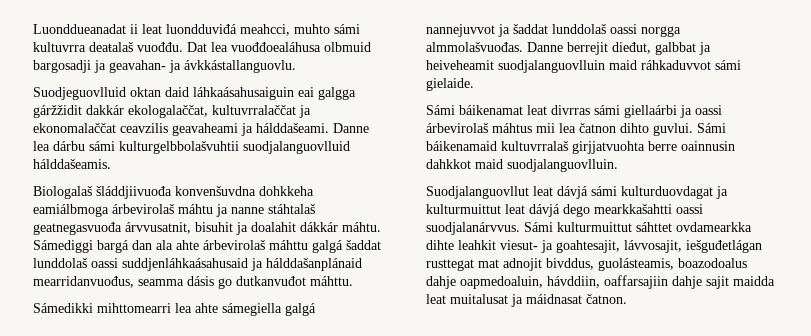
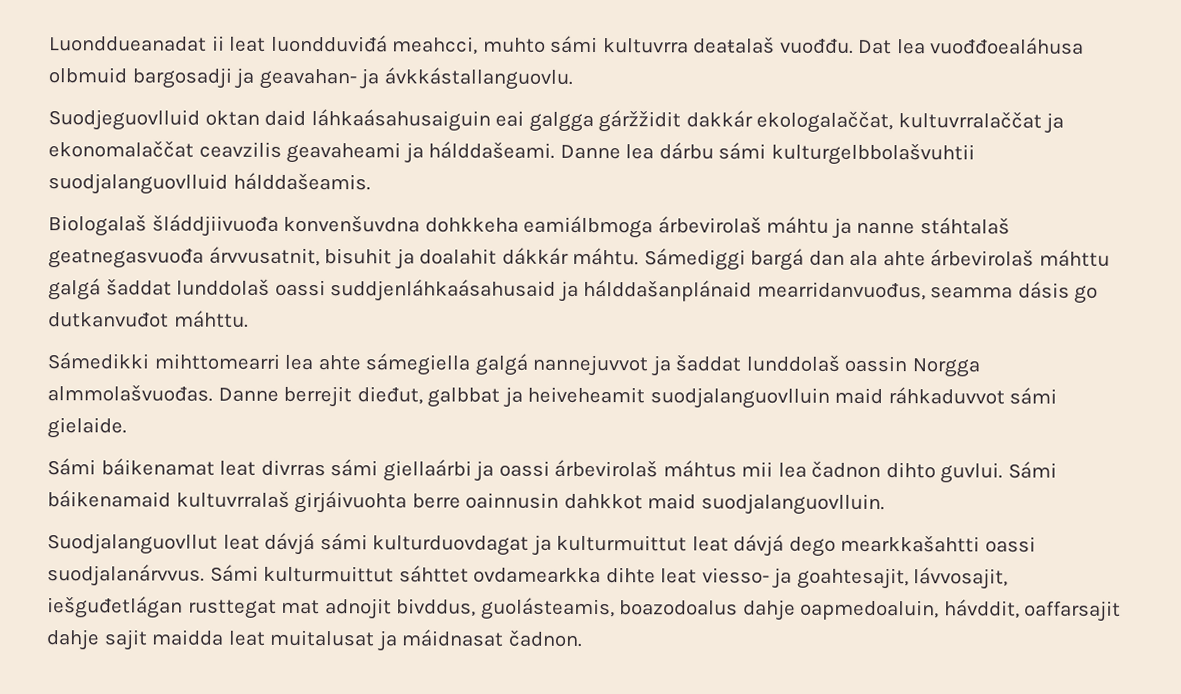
- Sámedikki mihttomearri lea ahte sámegiella galgá nannejuvvot ja šaddat lunddolaš oassi norgga almmolašvuođas.
+ Sámedikki mihttomearri lea ahte sámegiella galgá nannejuvvot ja šaddat lunddolaš oassin Norgga almmolašvuođas.
- Sámi báikenamat leat divrras sámi giellaárbi ja oassi árbevirolaš máhtus mii lea čatnon dihto guvlui.
+ Sámi báikenamat leat divrras sámi giellaárbi ja oassi árbevirolaš máhtus mii lea čadnon dihto guvlui.
- Sámi báikenamaid kultuvrralaš girjjatvuohta berre oainnusin dahkkot maid suodjalanguovlluin.
+ Sámi báikenamaid kultuvrralaš girjáivuohta berre oainnusin dahkkot maid suodjalanguovlluin.
- Sámi kulturmuittut sáhttet ovdamearkka dihte leahkit viesut- ja goahtesajit, lávvosajit, iešguđetlágan rusttegat mat adnojit bivddus, guolásteamis, boazodoalus dahje oapmedoaluin, hávddiin, oaffarsajiin dahje sajit maidda leat muitalusat ja máidnasat čatnon.
+ Sámi kulturmuittut sáhttet ovdamearkka dihte leat viesso- ja goahtesajit, lávvosajit, iešguđetlágan rusttegat mat adnojit bivddus, guolásteamis, boazodoalus dahje oapmedoaluin, hávddit, oaffarsajit dahje sajit maidda leat muitalusat ja máidnasat čadnon.

